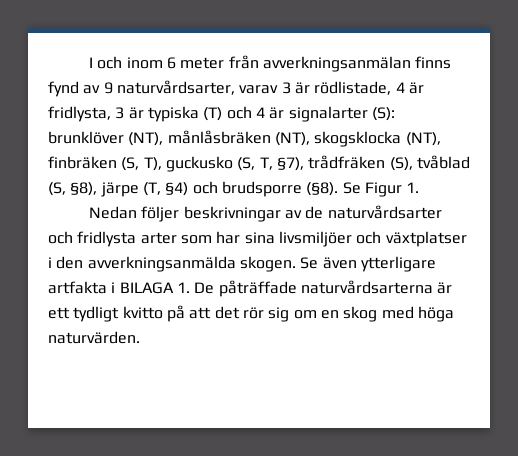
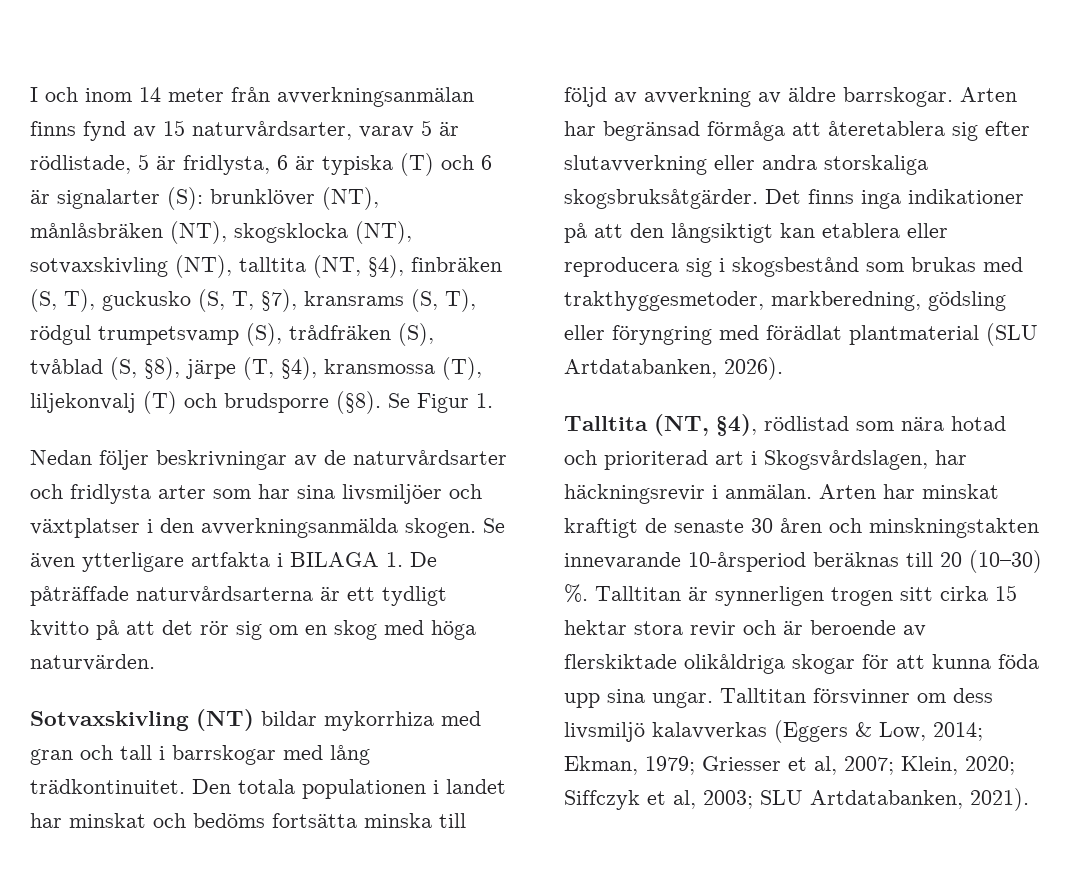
- I och inom 6 meter från avverkningsanmälan finns fynd av 9 naturvårdsarter, varav 3 är rödlistade, 4 är fridlysta, 3 är typiska (T) och 4 är signalarter (S): brunklöver (NT), månlåsbräken (NT), skogsklocka (NT), finbräken (S, T), guckusko (S, T, §7), trådfräken (S), tvåblad (S, §8), järpe (T, §4) och brudsporre (§8).
+ I och inom 14 meter från avverkningsanmälan finns fynd av 15 naturvårdsarter, varav 5 är rödlistade, 5 är fridlysta, 6 är typiska (T) och 6 är signalarter (S): brunklöver (NT), månlåsbräken (NT), skogsklocka (NT), sotvaxskivling (NT), talltita (NT, §4), finbräken (S, T), guckusko (S, T, §7), kransrams (S, T), rödgul trumpetsvamp (S), trådfräken (S), tvåblad (S, §8), järpe (T, §4), kransmossa (T), liljekonvalj (T) och brudsporre (§8).
+ Sotvaxskivling (NT) bildar mykorrhiza med gran och tall i barrskogar med lång trädkontinuitet. Den totala populationen i landet har minskat och bedöms fortsätta minska till följd av avverkning av äldre barrskogar. Arten har begränsad förmåga att återetablera sig efter slutavverkning eller andra storskaliga skogsbruksåtgärder. Det finns inga indikationer på att den långsiktigt kan etablera eller reproducera sig i skogsbestånd som brukas med trakthyggesmetoder, markberedning, gödsling eller föryngring med förädlat plantmaterial (SLU Artdatabanken, 2026).
+ Talltita (NT, §4), rödlistad som nära hotad och prioriterad art i Skogsvårdslagen, har häckningsrevir i anmälan. Arten har minskat kraftigt de senaste 30 åren och minskningstakten innevarande 10-årsperiod beräknas till 20 (10–30) %. Talltitan är synnerligen trogen sitt cirka 15 hektar stora revir och är beroende av flerskiktade olikåldriga skogar för att kunna föda upp sina ungar. Talltitan försvinner om dess livsmiljö kalavverkas (Eggers & Low, 2014; Ekman, 1979; Griesser et al, 2007; Klein, 2020; Siffczyk et al, 2003; SLU Artdatabanken, 2021).

